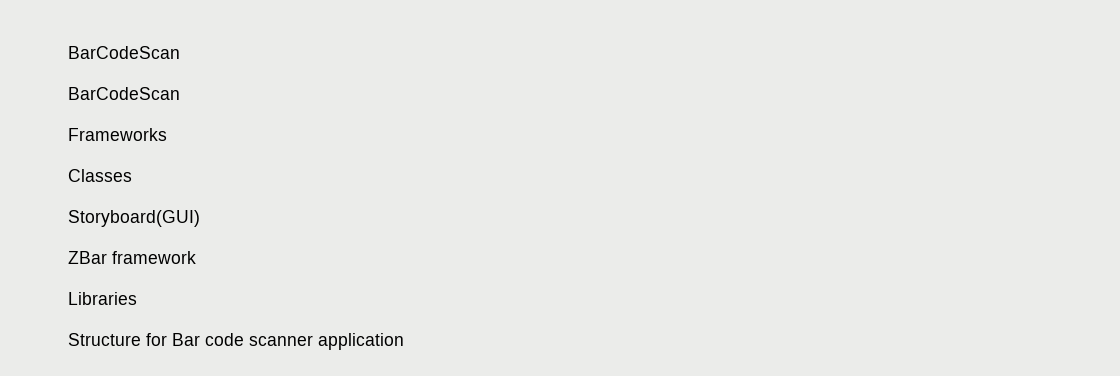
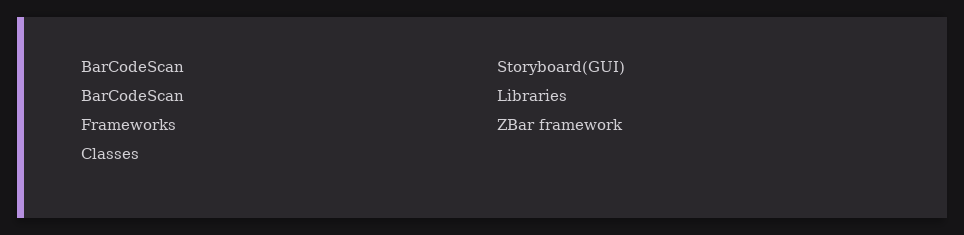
+ Libraries
- Libraries
- Structure for Bar code scanner application

